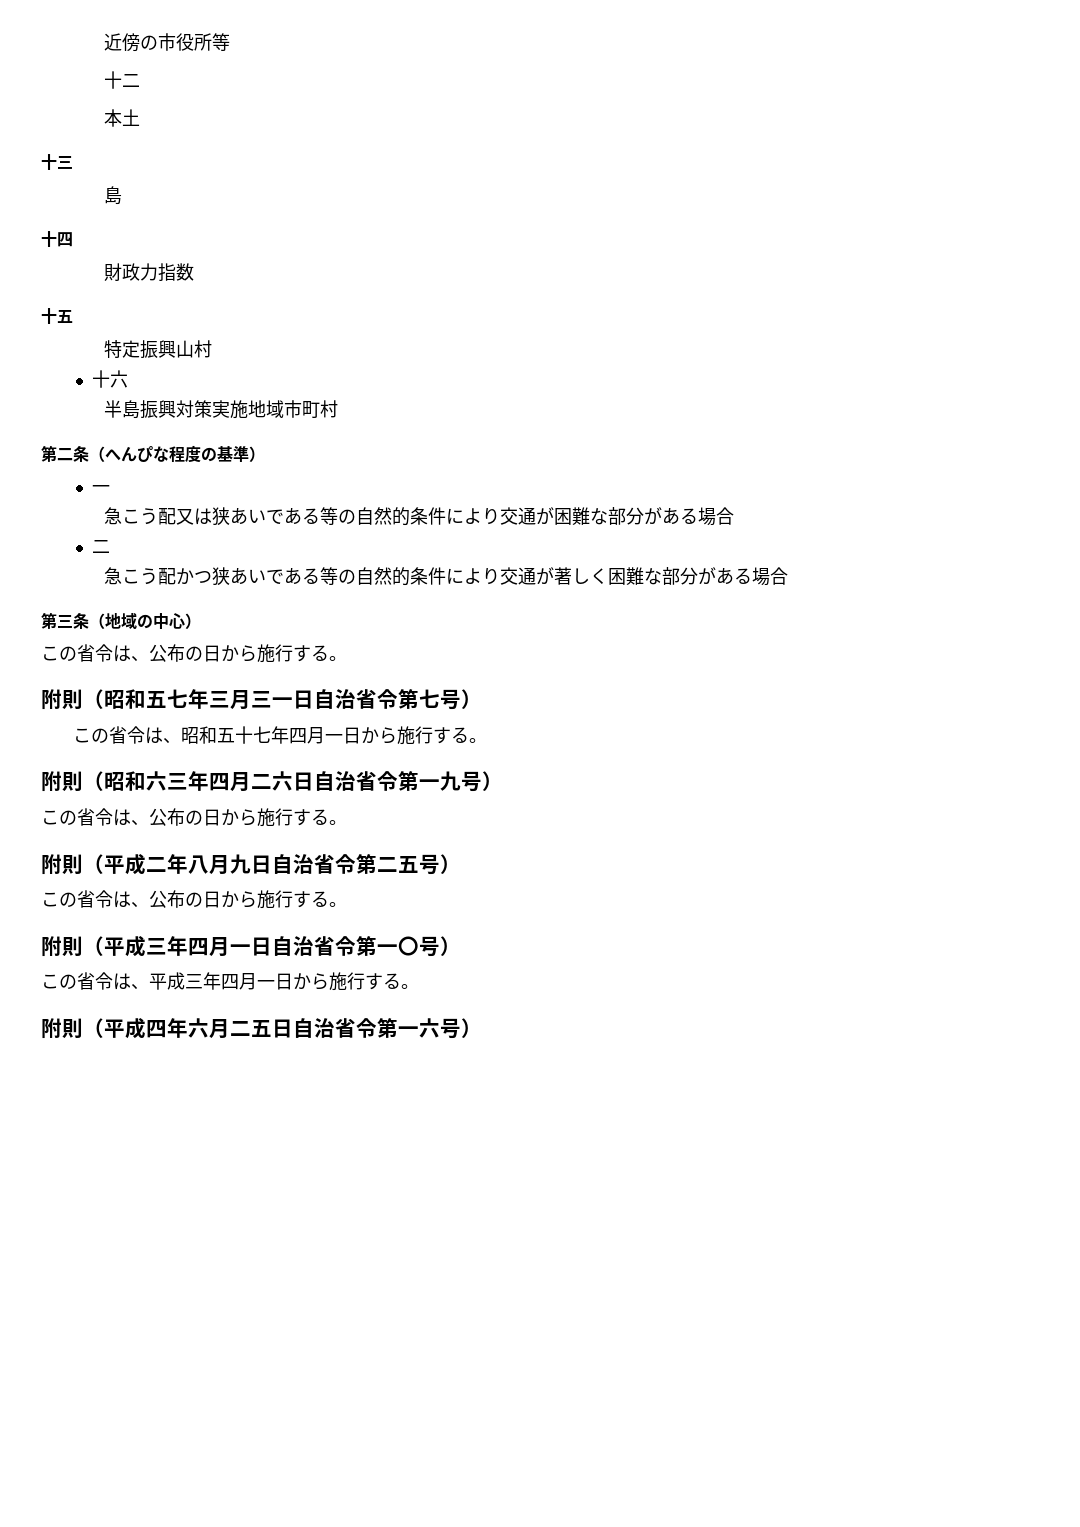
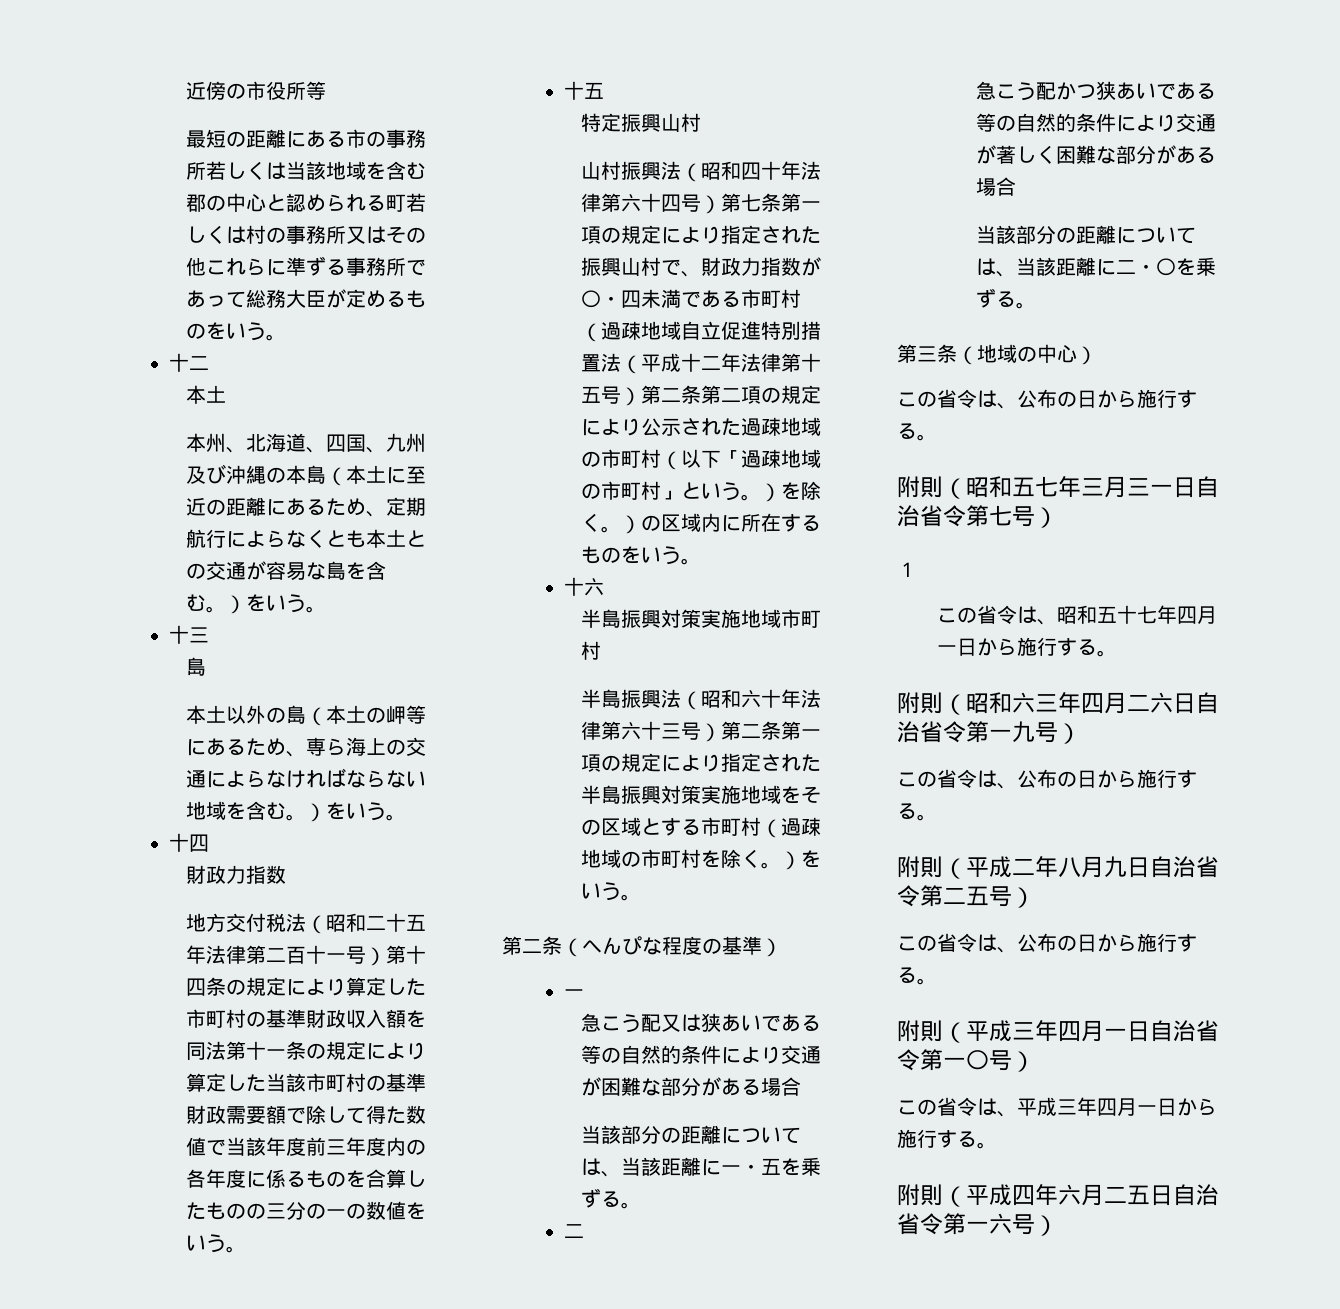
+ 最短の距離にある市の事務所若しくは当該地域を含む郡の中心と認められる町若しくは村の事務所又はその他これらに準ずる事務所であって総務大臣が定めるものをいう。
  十二
  本土
+ 本州、北海道、四国、九州及び沖縄の本島（本土に至近の距離にあるため、定期航行によらなくとも本土との交通が容易な島を含む。）をいう。
  十三
  島
+ 本土以外の島（本土の岬等にあるため、専ら海上の交通によらなければならない地域を含む。）をいう。
  十四
  財政力指数
+ 地方交付税法（昭和二十五年法律第二百十一号）第十四条の規定により算定した市町村の基準財政収入額を同法第十一条の規定により算定した当該市町村の基準財政需要額で除して得た数値で当該年度前三年度内の各年度に係るものを合算したものの三分の一の数値をいう。
  十五
  特定振興山村
+ 山村振興法（昭和四十年法律第六十四号）第七条第一項の規定により指定された振興山村で、財政力指数が〇・四未満である市町村（過疎地域自立促進特別措置法（平成十二年法律第十五号）第二条第二項の規定により公示された過疎地域の市町村（以下「過疎地域の市町村」という。）を除く。）の区域内に所在するものをいう。
+ 半島振興法（昭和六十年法律第六十三号）第二条第一項の規定により指定された半島振興対策実施地域をその区域とする市町村（過疎地域の市町村を除く。）をいう。
+ 当該部分の距離については、当該距離に一・五を乗ずる。
+ 当該部分の距離については、当該距離に二・〇を乗ずる。
+ １

